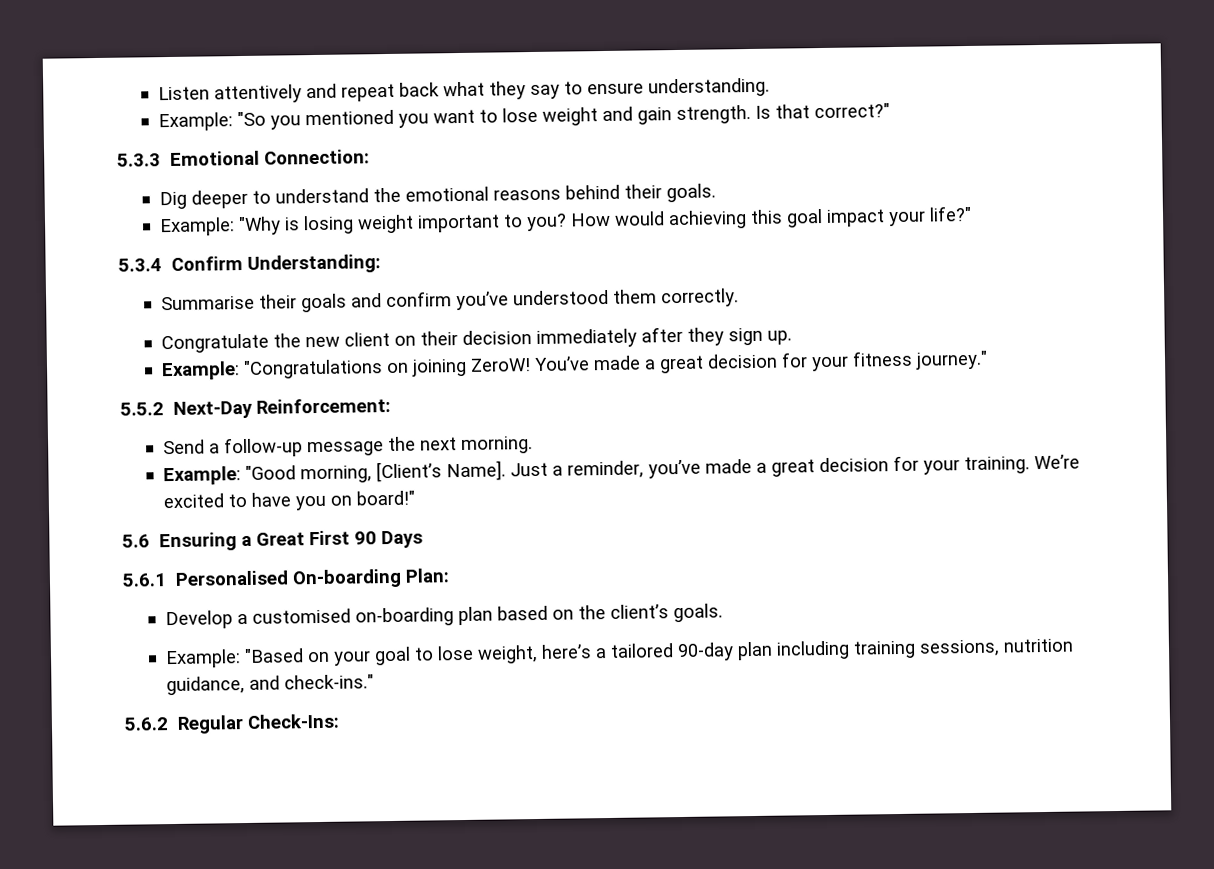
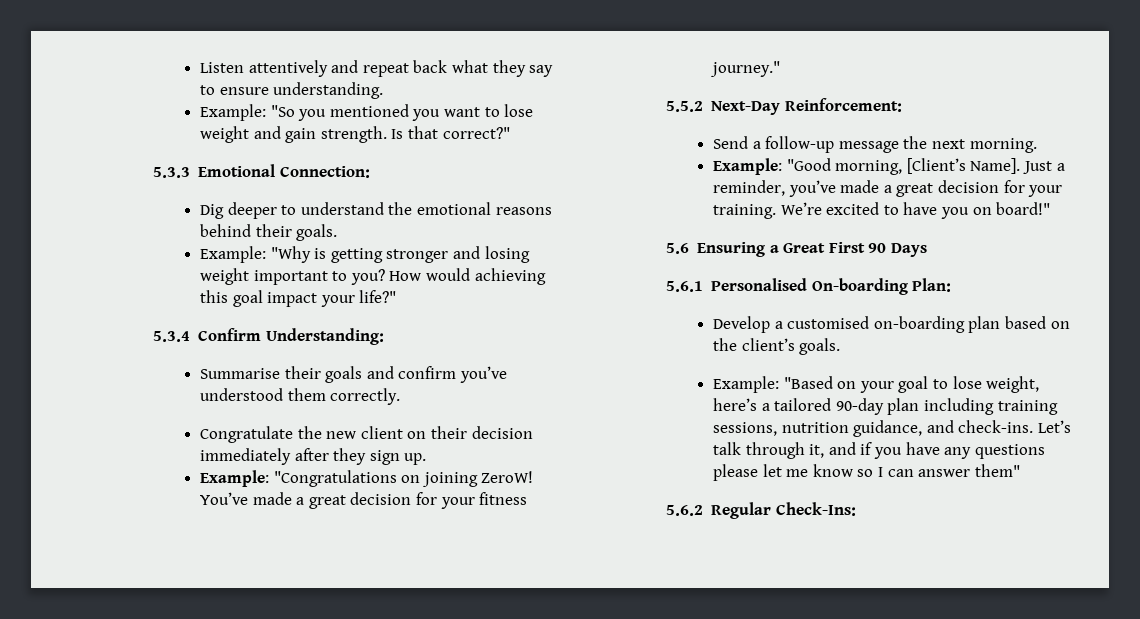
- Example: "Why is losing weight important to you?
+ Example: "Why is getting stronger and losing weight important to you?
- Example: "Based on your goal to lose weight, here’s a tailored 90-day plan including training sessions, nutrition guidance, and check-ins."
+ Example: "Based on your goal to lose weight, here’s a tailored 90-day plan including training sessions, nutrition guidance, and check-ins. Let’s talk through it, and if you have any questions please let me know so I can answer them"

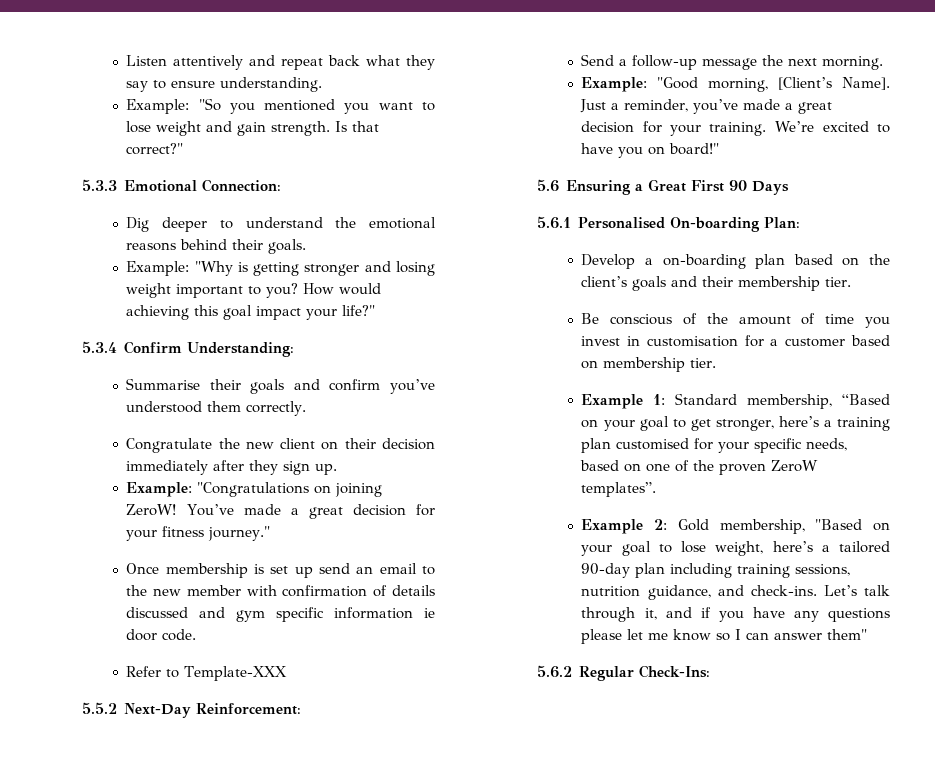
+ Once membership is set up send an email to the new member with confirmation of details discussed and gym specific information ie door code.
+ Refer to Template-XXX
- Develop a customised on-boarding plan based on the client’s goals.
- Example: "Based on your goal to lose weight, here’s a tailored 90-day plan including training sessions, nutrition guidance, and check-ins.
+ Develop a on-boarding plan based on the client’s goals and their membership tier.
+ Be conscious of the amount of time you invest in customisation for a customer based on membership tier.
+ Example 1: Standard membership, “Based on your goal to get stronger, here’s a training plan customised for your specific needs, based on one of the proven ZeroW templates”.
+ Example 2: Gold membership, "Based on your goal to lose weight, here’s a tailored 90-day plan including training sessions, nutrition guidance, and check-ins.

